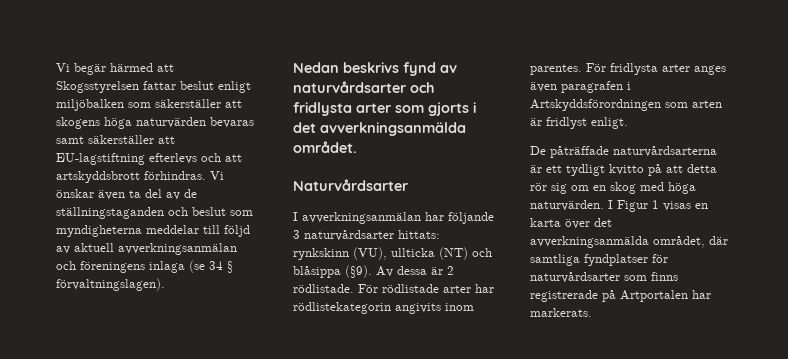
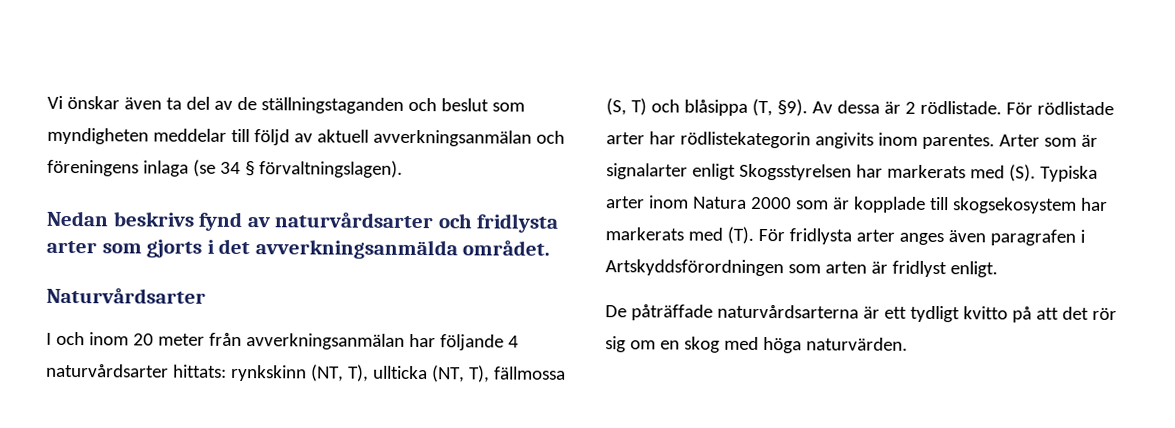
- Vi begär härmed att Skogsstyrelsen fattar beslut enligt miljöbalken som säkerställer att skogens höga naturvärden bevaras samt säkerställer att EU-lagstiftning efterlevs och att artskyddsbrott förhindras. Vi önskar även ta del av de ställningstaganden och beslut som myndigheterna meddelar till följd av aktuell avverkningsanmälan och föreningens inlaga (se 34 § förvaltningslagen).
+ Vi önskar även ta del av de ställningstaganden och beslut som myndigheten meddelar till följd av aktuell avverkningsanmälan och föreningens inlaga (se 34 § förvaltningslagen).
- I avverkningsanmälan har följande 3 naturvårdsarter hittats: rynkskinn (VU), ullticka (NT) och blåsippa (§9).
+ I och inom 20 meter från avverkningsanmälan har följande 4 naturvårdsarter hittats: rynkskinn (NT, T), ullticka (NT, T), fällmossa (S, T) och blåsippa (T, §9).
- För fridlysta arter anges även paragrafen i Artskyddsförordningen som arten är fridlyst enligt.
+ Arter som är signalarter enligt Skogsstyrelsen har markerats med (S). Typiska arter inom Natura 2000 som är kopplade till skogsekosystem har markerats med (T). För fridlysta arter anges även paragrafen i Artskyddsförordningen som arten är fridlyst enligt.
- De påträffade naturvårdsarterna är ett tydligt kvitto på att detta rör sig om en skog med höga naturvärden. I Figur 1 visas en karta över det avverkningsanmälda området, där samtliga fyndplatser för naturvårdsarter som finns registrerade på Artportalen har markerats.
+ De påträffade naturvårdsarterna är ett tydligt kvitto på att det rör sig om en skog med höga naturvärden.

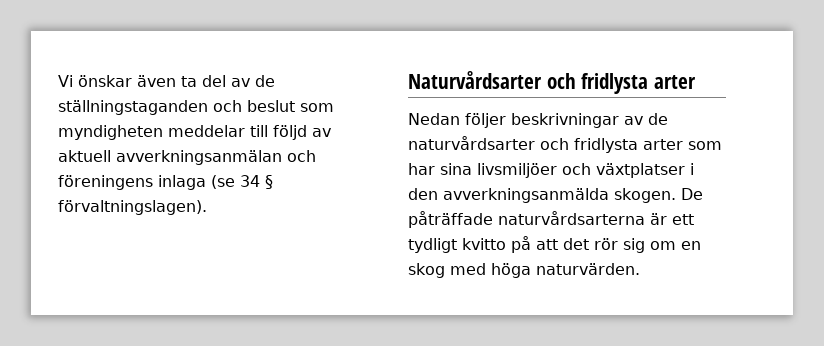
- Nedan beskrivs fynd av naturvårdsarter och fridlysta arter som gjorts i det avverkningsanmälda området.
- Naturvårdsarter
- I och inom 20 meter från avverkningsanmälan har följande 4 naturvårdsarter hittats: rynkskinn (NT, T), ullticka (NT, T), fällmossa (S, T) och blåsippa (T, §9). Av dessa är 2 rödlistade. För rödlistade arter har rödlistekategorin angivits inom parentes. Arter som är signalarter enligt Skogsstyrelsen har markerats med (S). Typiska arter inom Natura 2000 som är kopplade till skogsekosystem har markerats med (T). För fridlysta arter anges även paragrafen i Artskyddsförordningen som arten är fridlyst enligt.
- De påträffade naturvårdsarterna är ett tydligt kvitto på att det rör sig om en skog med höga naturvärden.
+ Naturvårdsarter och fridlysta arter
+ Nedan följer beskrivningar av de naturvårdsarter och fridlysta arter som har sina livsmiljöer och växtplatser i den avverkningsanmälda skogen. De påträffade naturvårdsarterna är ett tydligt kvitto på att det rör sig om en skog med höga naturvärden.

